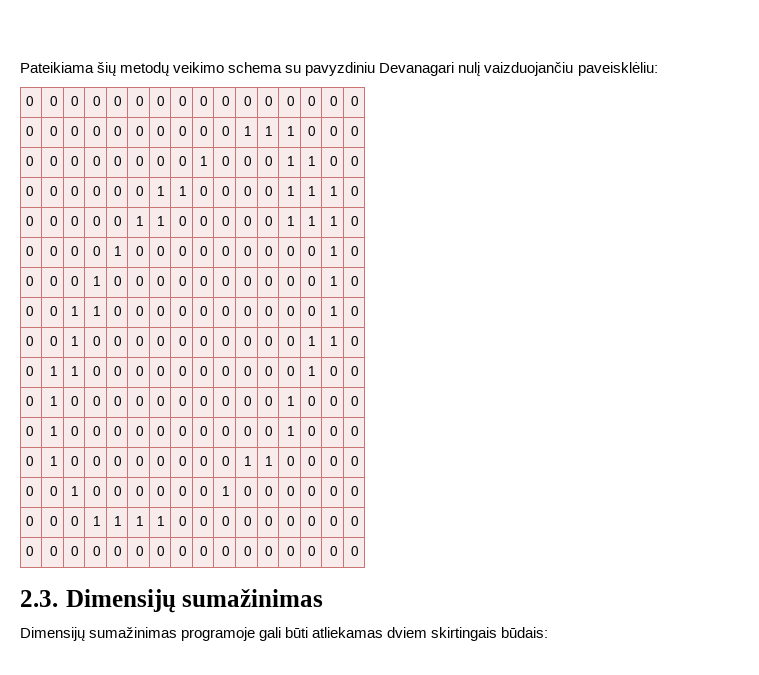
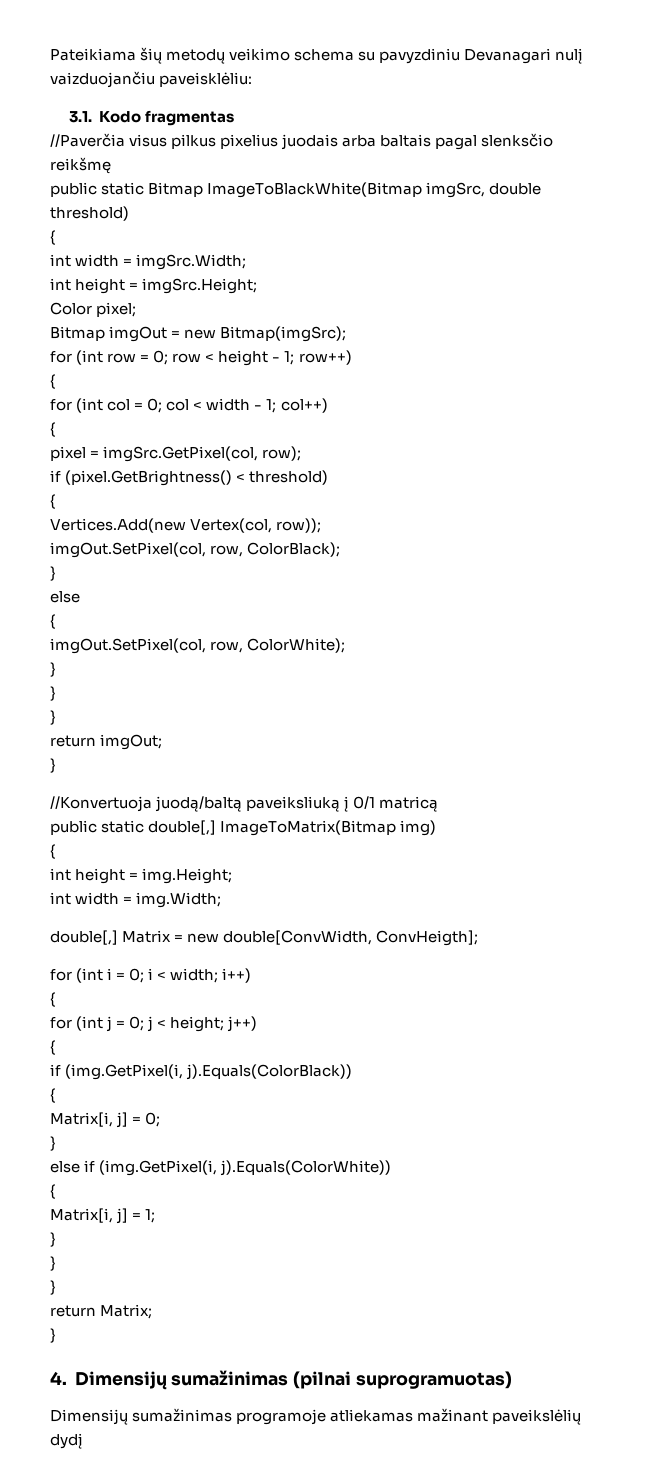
  Pateikiama šių metodų veikimo schema su pavyzdiniu Devanagari nulį vaizduojančiu paveisklėliu:
- 0 | 0 | 0 | 0 | 0 | 0 | 0 | 0 | 0 | 0 | 0 | 0 | 0 | 0 | 0 | 0
- 0 | 0 | 0 | 0 | 0 | 0 | 0 | 0 | 0 | 0 | 1 | 1 | 1 | 0 | 0 | 0
- 0 | 0 | 0 | 0 | 0 | 0 | 0 | 0 | 1 | 0 | 0 | 0 | 1 | 1 | 0 | 0
- 0 | 0 | 0 | 0 | 0 | 0 | 1 | 1 | 0 | 0 | 0 | 0 | 1 | 1 | 1 | 0
- 0 | 0 | 0 | 0 | 0 | 1 | 1 | 0 | 0 | 0 | 0 | 0 | 1 | 1 | 1 | 0
- 0 | 0 | 0 | 0 | 1 | 0 | 0 | 0 | 0 | 0 | 0 | 0 | 0 | 0 | 1 | 0
- 0 | 0 | 0 | 1 | 0 | 0 | 0 | 0 | 0 | 0 | 0 | 0 | 0 | 0 | 1 | 0
- 0 | 0 | 1 | 1 | 0 | 0 | 0 | 0 | 0 | 0 | 0 | 0 | 0 | 0 | 1 | 0
- 0 | 0 | 1 | 0 | 0 | 0 | 0 | 0 | 0 | 0 | 0 | 0 | 0 | 1 | 1 | 0
- 0 | 1 | 1 | 0 | 0 | 0 | 0 | 0 | 0 | 0 | 0 | 0 | 0 | 1 | 0 | 0
- 0 | 1 | 0 | 0 | 0 | 0 | 0 | 0 | 0 | 0 | 0 | 0 | 1 | 0 | 0 | 0
- 0 | 1 | 0 | 0 | 0 | 0 | 0 | 0 | 0 | 0 | 0 | 0 | 1 | 0 | 0 | 0
- 0 | 1 | 0 | 0 | 0 | 0 | 0 | 0 | 0 | 0 | 1 | 1 | 0 | 0 | 0 | 0
- 0 | 0 | 1 | 0 | 0 | 0 | 0 | 0 | 0 | 1 | 0 | 0 | 0 | 0 | 0 | 0
- 0 | 0 | 0 | 1 | 1 | 1 | 1 | 0 | 0 | 0 | 0 | 0 | 0 | 0 | 0 | 0
- 0 | 0 | 0 | 0 | 0 | 0 | 0 | 0 | 0 | 0 | 0 | 0 | 0 | 0 | 0 | 0
- 2.3. Dimensijų sumažinimas
+ 3.1. Kodo fragmentas
+ //Paverčia visus pilkus pixelius juodais arba baltais pagal slenksčio reikšmę
+ public static Bitmap ImageToBlackWhite(Bitmap imgSrc, double threshold)
+ {
+ int width = imgSrc.Width;
+ int height = imgSrc.Height;
+ Color pixel;
+ Bitmap imgOut = new Bitmap(imgSrc);
+ for (int row = 0; row < height - 1; row++)
+ {
+ for (int col = 0; col < width - 1; col++)
+ {
+ pixel = imgSrc.GetPixel(col, row);
+ if (pixel.GetBrightness() < threshold)
+ {
+ Vertices.Add(new Vertex(col, row));
+ imgOut.SetPixel(col, row, ColorBlack);
+ }
+ else
+ {
+ imgOut.SetPixel(col, row, ColorWhite);
+ }
+ }
+ }
+ return imgOut;
+ }
+ //Konvertuoja juodą/baltą paveiksliuką į 0/1 matricą
+ public static double[,] ImageToMatrix(Bitmap img)
+ {
+ int height = img.Height;
+ int width = img.Width;
+ double[,] Matrix = new double[ConvWidth, ConvHeigth];
+ for (int i = 0; i < width; i++)
+ {
+ for (int j = 0; j < height; j++)
+ {
+ if (img.GetPixel(i, j).Equals(ColorBlack))
+ {
+ Matrix[i, j] = 0;
+ }
+ else if (img.GetPixel(i, j).Equals(ColorWhite))
+ {
+ Matrix[i, j] = 1;
+ }
+ }
+ }
+ return Matrix;
+ }
+ 4. Dimensijų sumažinimas (pilnai suprogramuotas)
- Dimensijų sumažinimas programoje gali būti atliekamas dviem skirtingais būdais:
+ Dimensijų sumažinimas programoje atliekamas mažinant paveikslėlių dydį

